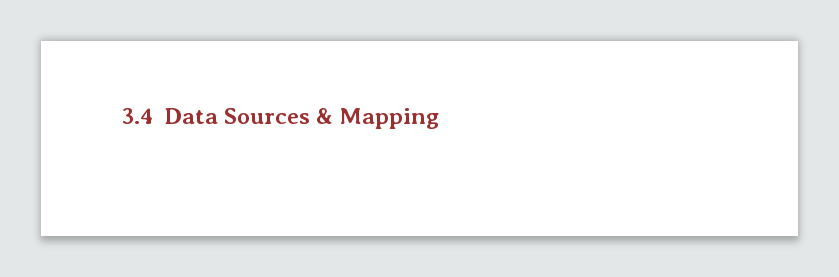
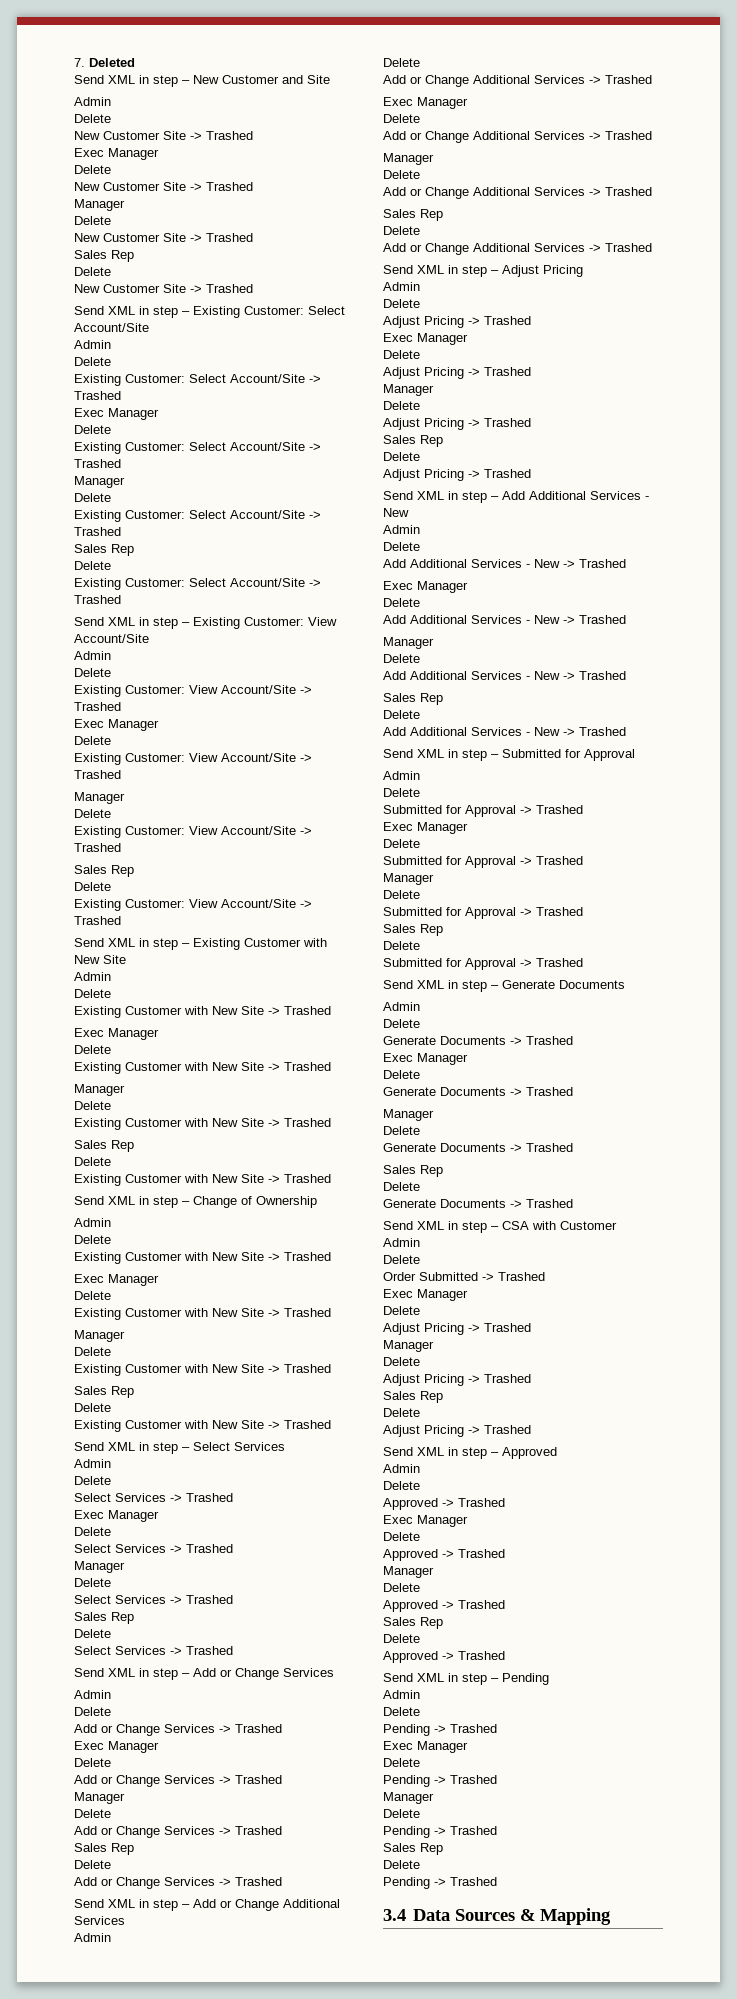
+ 7. Deleted
+ Send XML in step – New Customer and Site
+ Admin
+ Delete
+ New Customer Site -> Trashed
+ Exec Manager
+ Delete
+ New Customer Site -> Trashed
+ Manager
+ Delete
+ New Customer Site -> Trashed
+ Sales Rep
+ Delete
+ New Customer Site -> Trashed
+ Send XML in step – Existing Customer: Select Account/Site
+ Admin
+ Delete
+ Existing Customer: Select Account/Site -> Trashed
+ Exec Manager
+ Delete
+ Existing Customer: Select Account/Site -> Trashed
+ Manager
+ Delete
+ Existing Customer: Select Account/Site -> Trashed
+ Sales Rep
+ Delete
+ Existing Customer: Select Account/Site -> Trashed
+ Send XML in step – Existing Customer: View Account/Site
+ Admin
+ Delete
+ Existing Customer: View Account/Site -> Trashed
+ Exec Manager
+ Delete
+ Existing Customer: View Account/Site -> Trashed
+ Manager
+ Delete
+ Existing Customer: View Account/Site -> Trashed
+ Sales Rep
+ Delete
+ Existing Customer: View Account/Site -> Trashed
+ Send XML in step – Existing Customer with New Site
+ Admin
+ Delete
+ Existing Customer with New Site -> Trashed
+ Exec Manager
+ Delete
+ Existing Customer with New Site -> Trashed
+ Manager
+ Delete
+ Existing Customer with New Site -> Trashed
+ Sales Rep
+ Delete
+ Existing Customer with New Site -> Trashed
+ Send XML in step – Change of Ownership
+ Admin
+ Delete
+ Existing Customer with New Site -> Trashed
+ Exec Manager
+ Delete
+ Existing Customer with New Site -> Trashed
+ Manager
+ Delete
+ Existing Customer with New Site -> Trashed
+ Sales Rep
+ Delete
+ Existing Customer with New Site -> Trashed
+ Send XML in step – Select Services
+ Admin
+ Delete
+ Select Services -> Trashed
+ Exec Manager
+ Delete
+ Select Services -> Trashed
+ Manager
+ Delete
+ Select Services -> Trashed
+ Sales Rep
+ Delete
+ Select Services -> Trashed
+ Send XML in step – Add or Change Services
+ Admin
+ Delete
+ Add or Change Services -> Trashed
+ Exec Manager
+ Delete
+ Add or Change Services -> Trashed
+ Manager
+ Delete
+ Add or Change Services -> Trashed
+ Sales Rep
+ Delete
+ Add or Change Services -> Trashed
+ Send XML in step – Add or Change Additional Services
+ Admin
+ Delete
+ Add or Change Additional Services -> Trashed
+ Exec Manager
+ Delete
+ Add or Change Additional Services -> Trashed
+ Manager
+ Delete
+ Add or Change Additional Services -> Trashed
+ Sales Rep
+ Delete
+ Add or Change Additional Services -> Trashed
+ Send XML in step – Adjust Pricing
+ Admin
+ Delete
+ Adjust Pricing -> Trashed
+ Exec Manager
+ Delete
+ Adjust Pricing -> Trashed
+ Manager
+ Delete
+ Adjust Pricing -> Trashed
+ Sales Rep
+ Delete
+ Adjust Pricing -> Trashed
+ Send XML in step – Add Additional Services - New
+ Admin
+ Delete
+ Add Additional Services - New -> Trashed
+ Exec Manager
+ Delete
+ Add Additional Services - New -> Trashed
+ Manager
+ Delete
+ Add Additional Services - New -> Trashed
+ Sales Rep
+ Delete
+ Add Additional Services - New -> Trashed
+ Send XML in step – Submitted for Approval
+ Admin
+ Delete
+ Submitted for Approval -> Trashed
+ Exec Manager
+ Delete
+ Submitted for Approval -> Trashed
+ Manager
+ Delete
+ Submitted for Approval -> Trashed
+ Sales Rep
+ Delete
+ Submitted for Approval -> Trashed
+ Send XML in step – Generate Documents
+ Admin
+ Delete
+ Generate Documents -> Trashed
+ Exec Manager
+ Delete
+ Generate Documents -> Trashed
+ Manager
+ Delete
+ Generate Documents -> Trashed
+ Sales Rep
+ Delete
+ Generate Documents -> Trashed
+ Send XML in step – CSA with Customer
+ Admin
+ Delete
+ Order Submitted -> Trashed
+ Exec Manager
+ Delete
+ Adjust Pricing -> Trashed
+ Manager
+ Delete
+ Adjust Pricing -> Trashed
+ Sales Rep
+ Delete
+ Adjust Pricing -> Trashed
+ Send XML in step – Approved
+ Admin
+ Delete
+ Approved -> Trashed
+ Exec Manager
+ Delete
+ Approved -> Trashed
+ Manager
+ Delete
+ Approved -> Trashed
+ Sales Rep
+ Delete
+ Approved -> Trashed
+ Send XML in step – Pending
+ Admin
+ Delete
+ Pending -> Trashed
+ Exec Manager
+ Delete
+ Pending -> Trashed
+ Manager
+ Delete
+ Pending -> Trashed
+ Sales Rep
+ Delete
+ Pending -> Trashed

